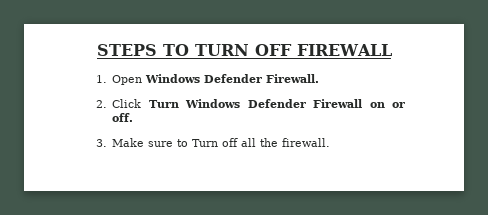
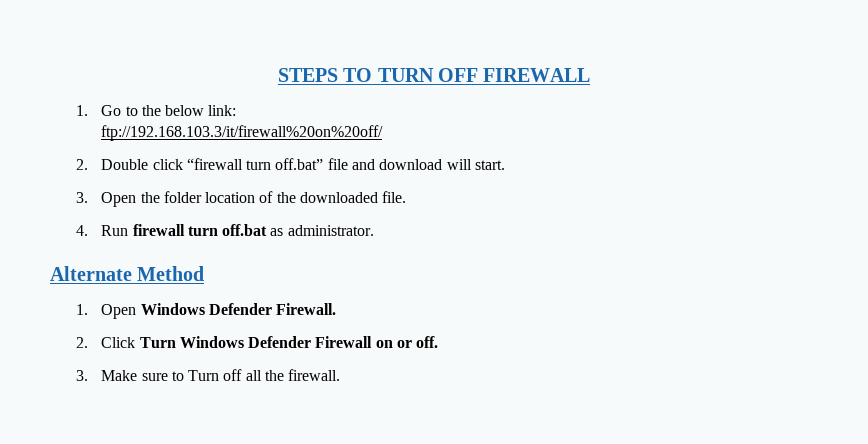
+ 1. Go to the below link:
+ ftp://192.168.103.3/it/firewall%20on%20off/
+ 2. Double click “firewall turn off.bat” file and download will start.
+ 3. Open the folder location of the downloaded file.
+ 4. Run firewall turn off.bat as administrator.
+ Alternate Method

